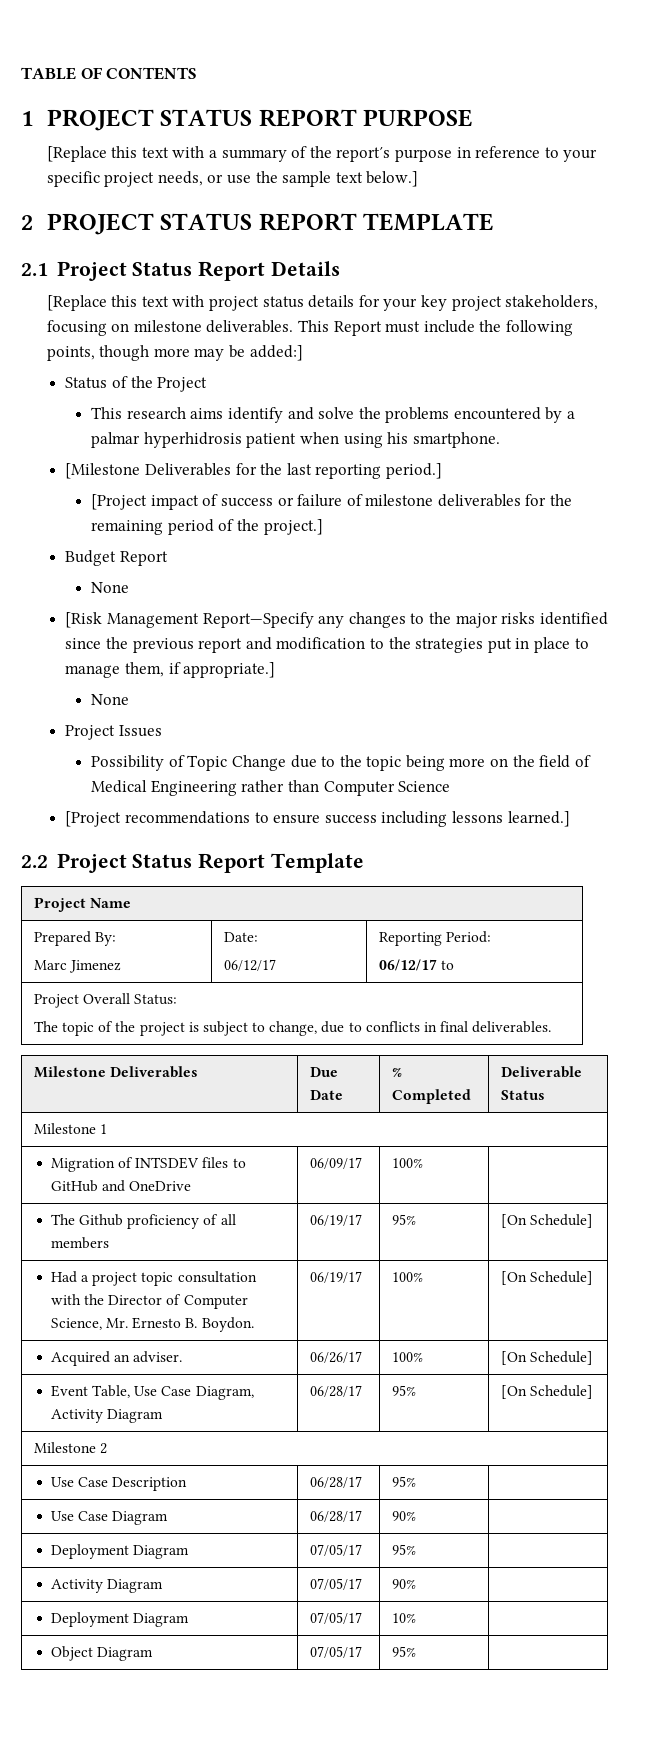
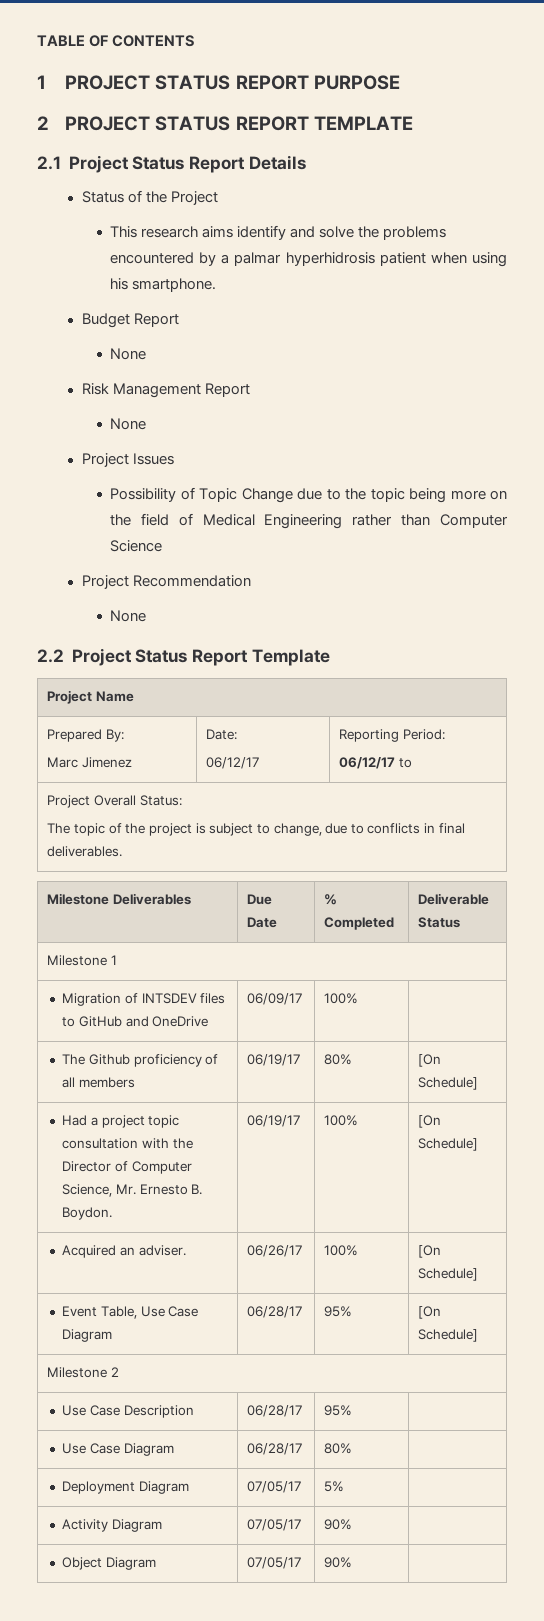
- [Replace this text with a summary of the report′s purpose in reference to your specific project needs, or use the sample text below.]
- [Replace this text with project status details for your key project stakeholders, focusing on milestone deliverables. This Report must include the following points, though more may be added:]
- [Milestone Deliverables for the last reporting period.]
- [Project impact of success or failure of milestone deliverables for the remaining period of the project.]
  Budget Report
  None
- [Risk Management Report—Specify any changes to the major risks identified since the previous report and modification to the strategies put in place to manage them, if appropriate.]
+ Risk Management Report
- [Project recommendations to ensure success including lessons learned.]
+ Project Recommendation
+ None
- The Github proficiency of all members | 06/19/17 | 95% | [On Schedule]
+ The Github proficiency of all members | 06/19/17 | 80% | [On Schedule]
- Event Table, Use Case Diagram, Activity Diagram | 06/28/17 | 95% | [On Schedule]
+ Event Table, Use Case Diagram | 06/28/17 | 95% | [On Schedule]
- Use Case Diagram | 06/28/17 | 90% |
- Deployment Diagram | 07/05/17 | 95% |
+ Use Case Diagram | 06/28/17 | 80% |
+ Deployment Diagram | 07/05/17 | 5% |
- Deployment Diagram | 07/05/17 | 10% |
- Object Diagram | 07/05/17 | 95% |
+ Object Diagram | 07/05/17 | 90% |

